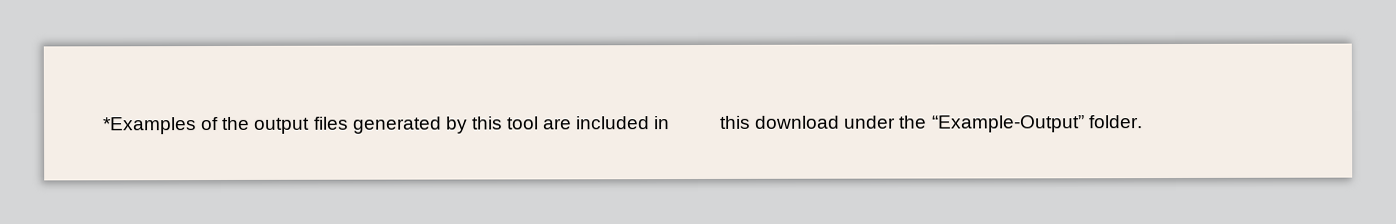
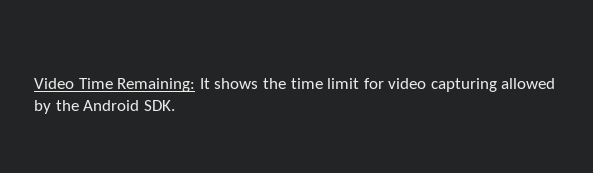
- *Examples of the output files generated by this tool are included in this download under the “Example-Output” folder.
+ Video Time Remaining: It shows the time limit for video capturing allowed by the Android SDK.

